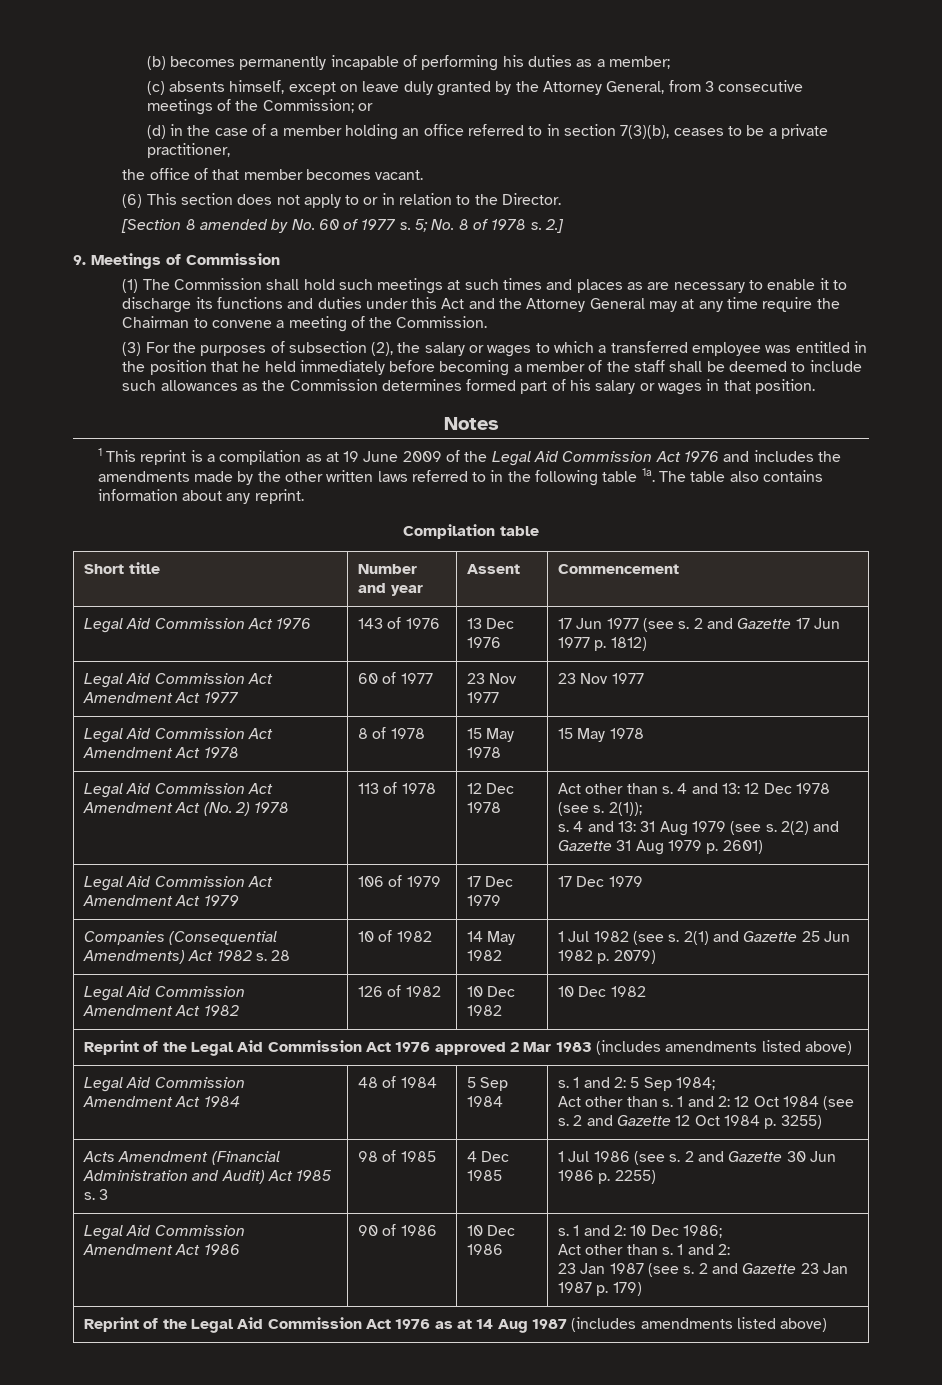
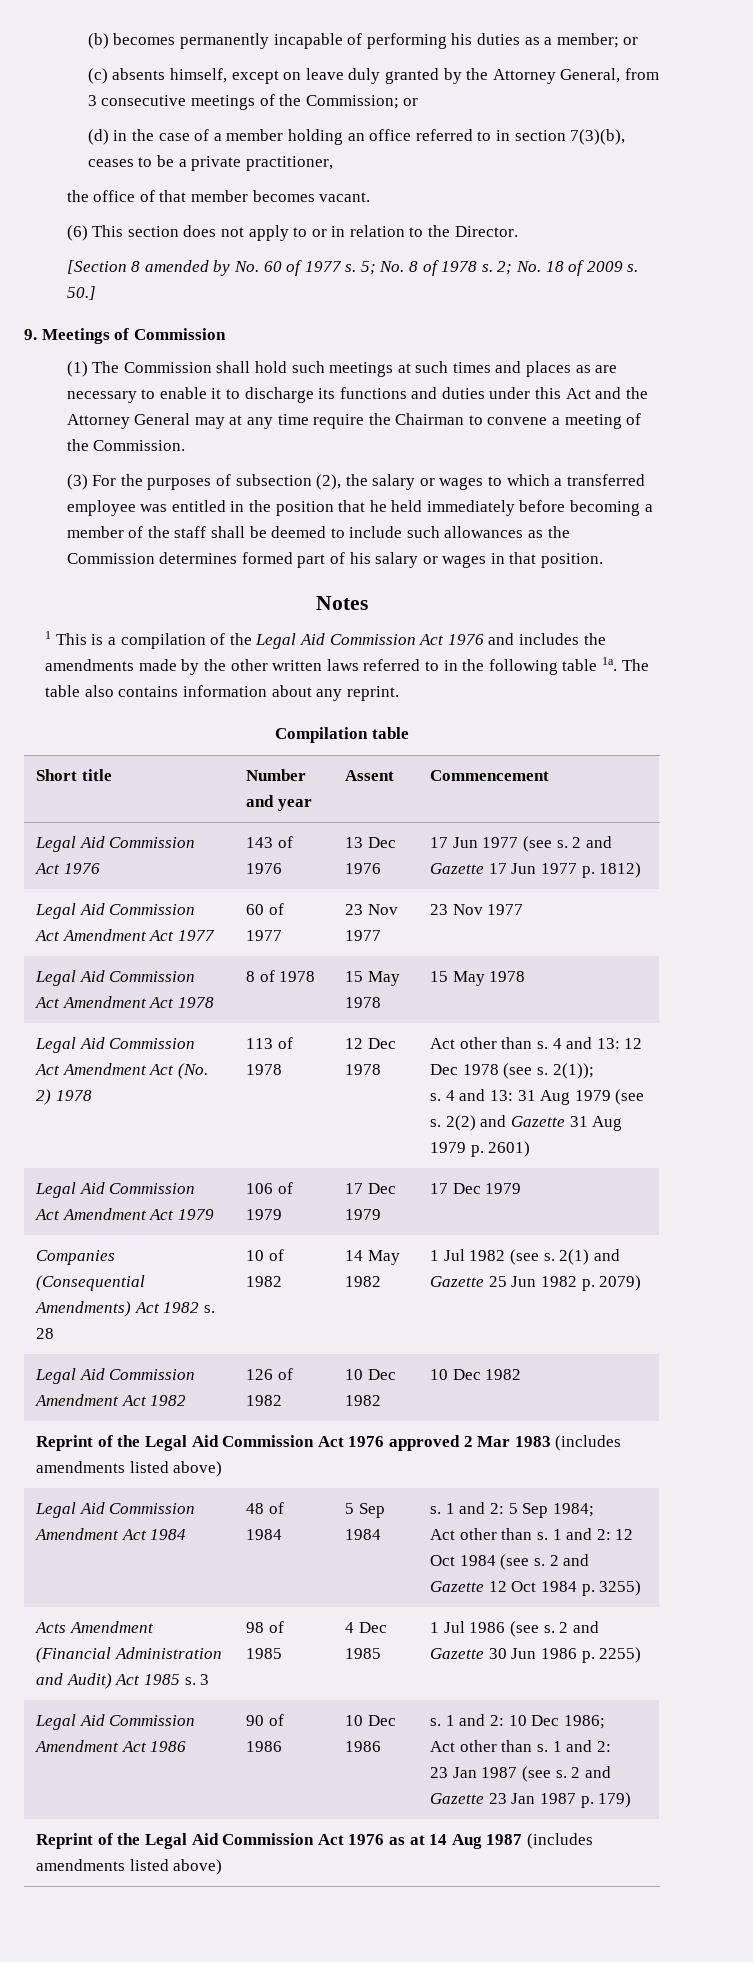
- (b) becomes permanently incapable of performing his duties as a member;
+ (b) becomes permanently incapable of performing his duties as a member; or
- 2.]
+ 2; No. 18 of 2009 s. 50.]
- 1 This reprint is a compilation as at 19 June 2009 of the Legal Aid Commission Act 1976 and includes the amendments made by the other written laws referred to in the following table 1a.
+ 1 This is a compilation of the Legal Aid Commission Act 1976 and includes the amendments made by the other written laws referred to in the following table 1a.

